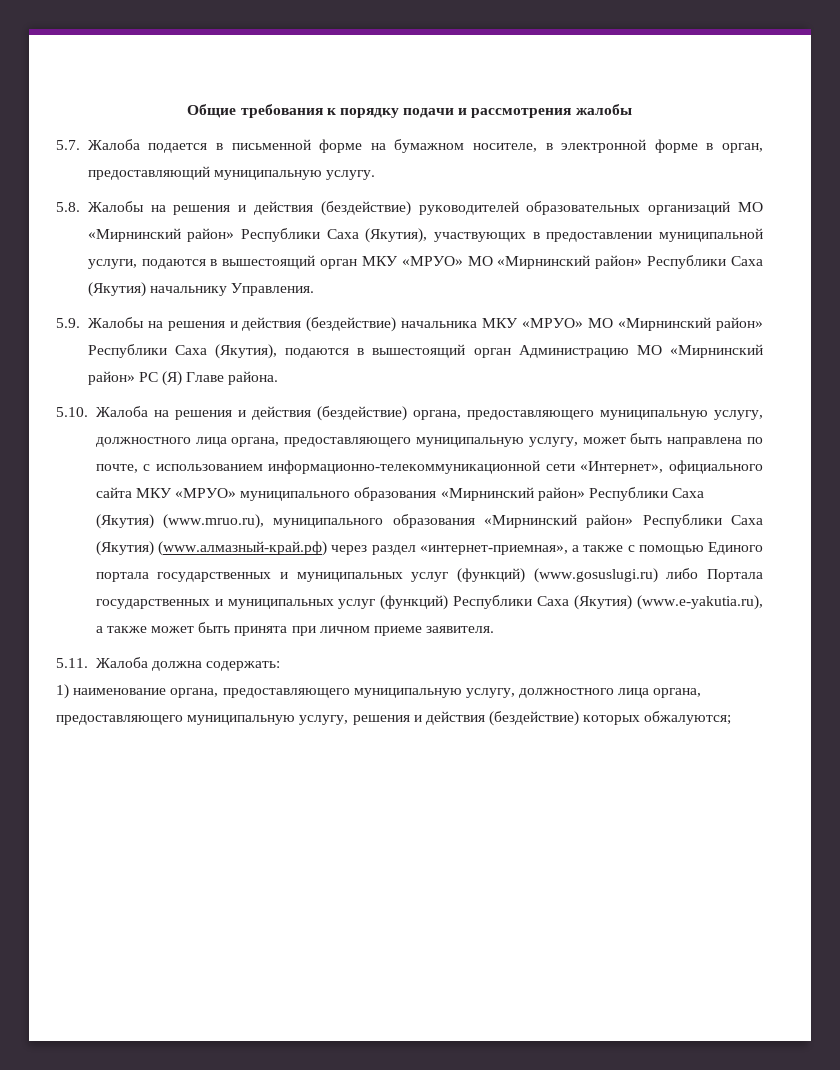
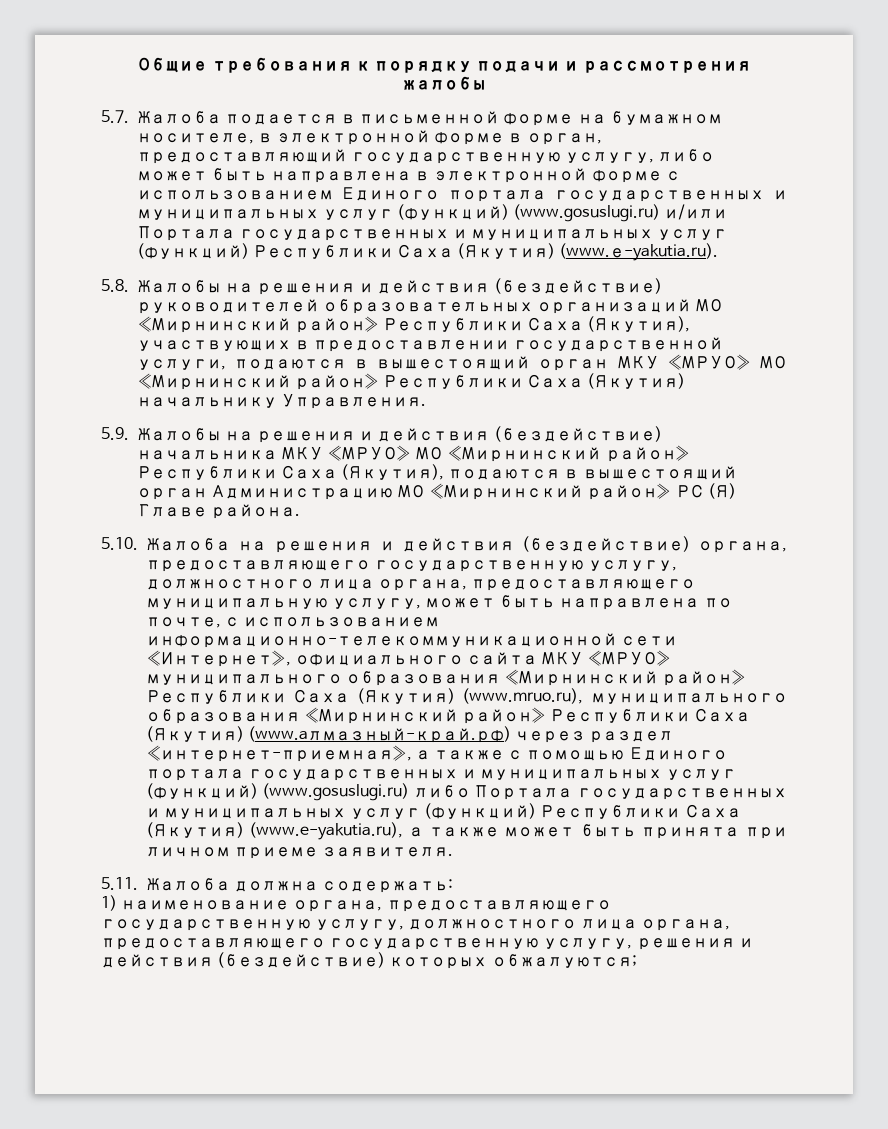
- 5.7. Жалоба подается в письменной форме на бумажном носителе, в электронной форме в орган, предоставляющий муниципальную услугу.
+ 5.7. Жалоба подается в письменной форме на бумажном носителе, в электронной форме в орган, предоставляющий государственную услугу, либо может быть направлена в электронной форме с использованием Единого портала государственных и муниципальных услуг (функций) (www.gosuslugi.ru) и/или Портала государственных и муниципальных услуг (функций) Республики Саха (Якутия) (www.е-yakutia.ru).
- 5.8. Жалобы на решения и действия (бездействие) руководителей образовательных организаций МО «Мирнинский район» Республики Саха (Якутия), участвующих в предоставлении муниципальной услуги, подаются в вышестоящий орган МКУ «МРУО» МО «Мирнинский район» Республики Саха (Якутия) начальнику Управления.
+ 5.8. Жалобы на решения и действия (бездействие) руководителей образовательных организаций МО «Мирнинский район» Республики Саха (Якутия), участвующих в предоставлении государственной услуги, подаются в вышестоящий орган МКУ «МРУО» МО «Мирнинский район» Республики Саха (Якутия) начальнику Управления.
- 5.10. Жалоба на решения и действия (бездействие) органа, предоставляющего муниципальную услугу, должностного лица органа, предоставляющего муниципальную услугу, может быть направлена по почте, с использованием информационно-телекоммуникационной сети «Интернет», официального сайта МКУ «МРУО» муниципального образования «Мирнинский район» Республики Саха (Якутия) (www.mruo.ru), муниципального образования «Мирнинский район» Республики Саха (Якутия) (www.aлмазный-край.рф) через раздел «интернет-приемная», а также с помощью Единого портала государственных и муниципальных услуг (функций) (www.gosuslugi.ru) либо Портала государственных и муниципальных услуг (функций) Республики Саха (Якутия) (www.e-yakutia.ru), а также может быть принята при личном приеме заявителя.
+ 5.10. Жалоба на решения и действия (бездействие) органа, предоставляющего государственную услугу, должностного лица органа, предоставляющего муниципальную услугу, может быть направлена по почте, с использованием информационно-телекоммуникационной сети «Интернет», официального сайта МКУ «МРУО» муниципального образования «Мирнинский район» Республики Саха (Якутия) (www.mruo.ru), муниципального образования «Мирнинский район» Республики Саха (Якутия) (www.aлмазный-край.рф) через раздел «интернет-приемная», а также с помощью Единого портала государственных и муниципальных услуг (функций) (www.gosuslugi.ru) либо Портала государственных и муниципальных услуг (функций) Республики Саха (Якутия) (www.e-yakutia.ru), а также может быть принята при личном приеме заявителя.
- 1) наименование органа, предоставляющего муниципальную услугу, должностного лица органа, предоставляющего муниципальную услугу, решения и действия (бездействие) которых обжалуются;
+ 1) наименование органа, предоставляющего государственную услугу, должностного лица органа, предоставляющего государственную услугу, решения и действия (бездействие) которых обжалуются;

